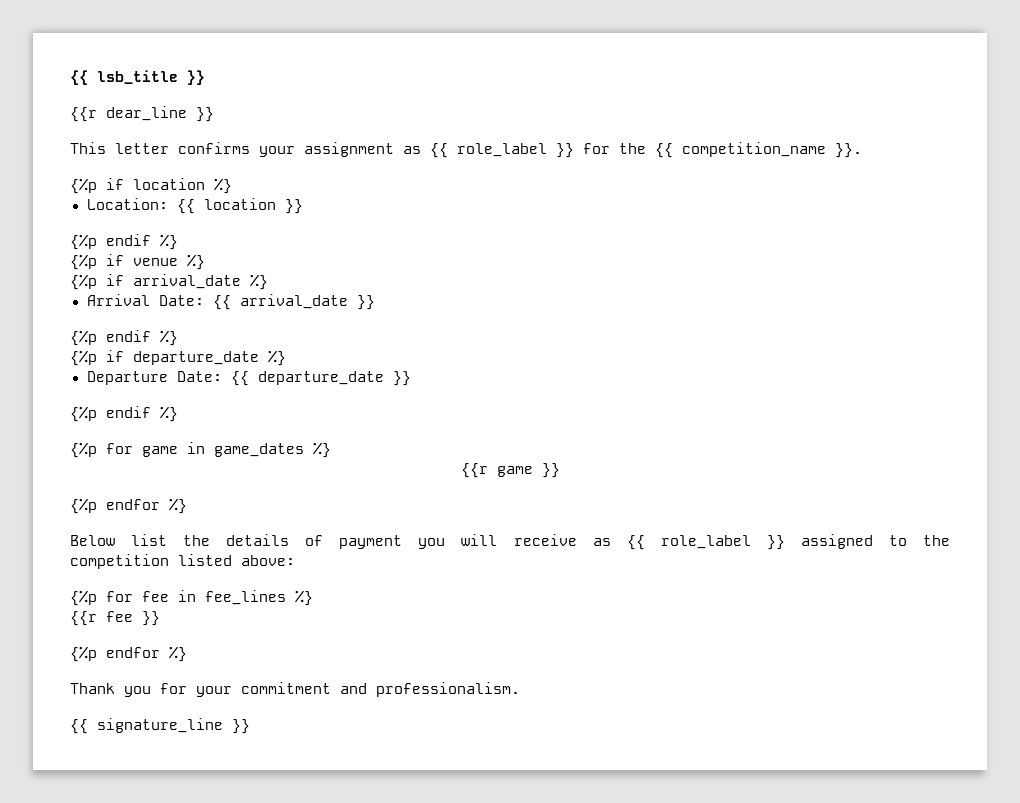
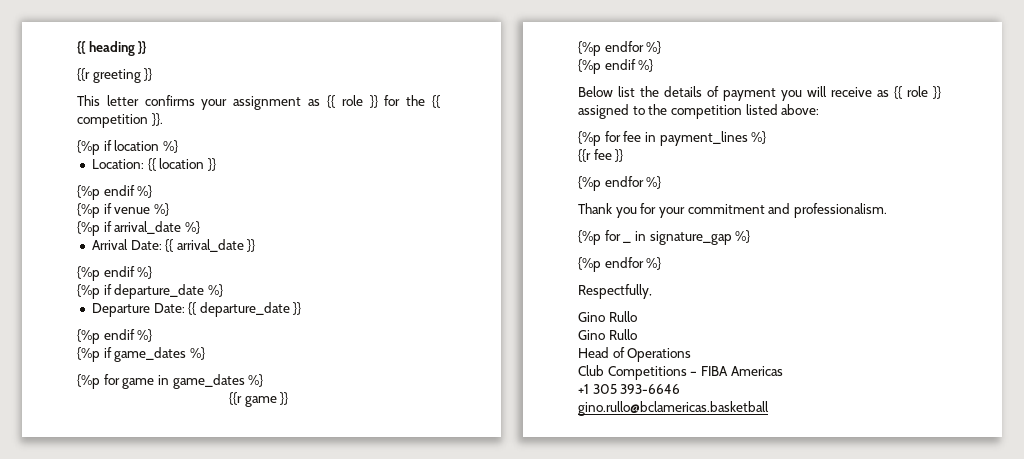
- {{ lsb_title }}
+ {{ heading }}
- {{r dear_line }}
+ {{r greeting }}
- This letter confirms your assignment as {{ role_label }} for the {{ competition_name }}.
+ This letter confirms your assignment as {{ role }} for the {{ competition }}.
+ {%p if game_dates %}
  {{r game }}
  {%p endfor %}
+ {%p endif %}
- Below list the details of payment you will receive as {{ role_label }} assigned to the competition listed above:
+ Below list the details of payment you will receive as {{ role }} assigned to the competition listed above:
- {%p for fee in fee_lines %}
+ {%p for fee in payment_lines %}
- {{ signature_line }}
+ {%p for _ in signature_gap %}
+ {%p endfor %}
+ Respectfully,
+ Gino Rullo
+ Gino Rullo
+ Head of Operations
+ Club Competitions – FIBA Americas
+ +1 305 393-6646
+ gino.rullo@bclamericas.basketball

